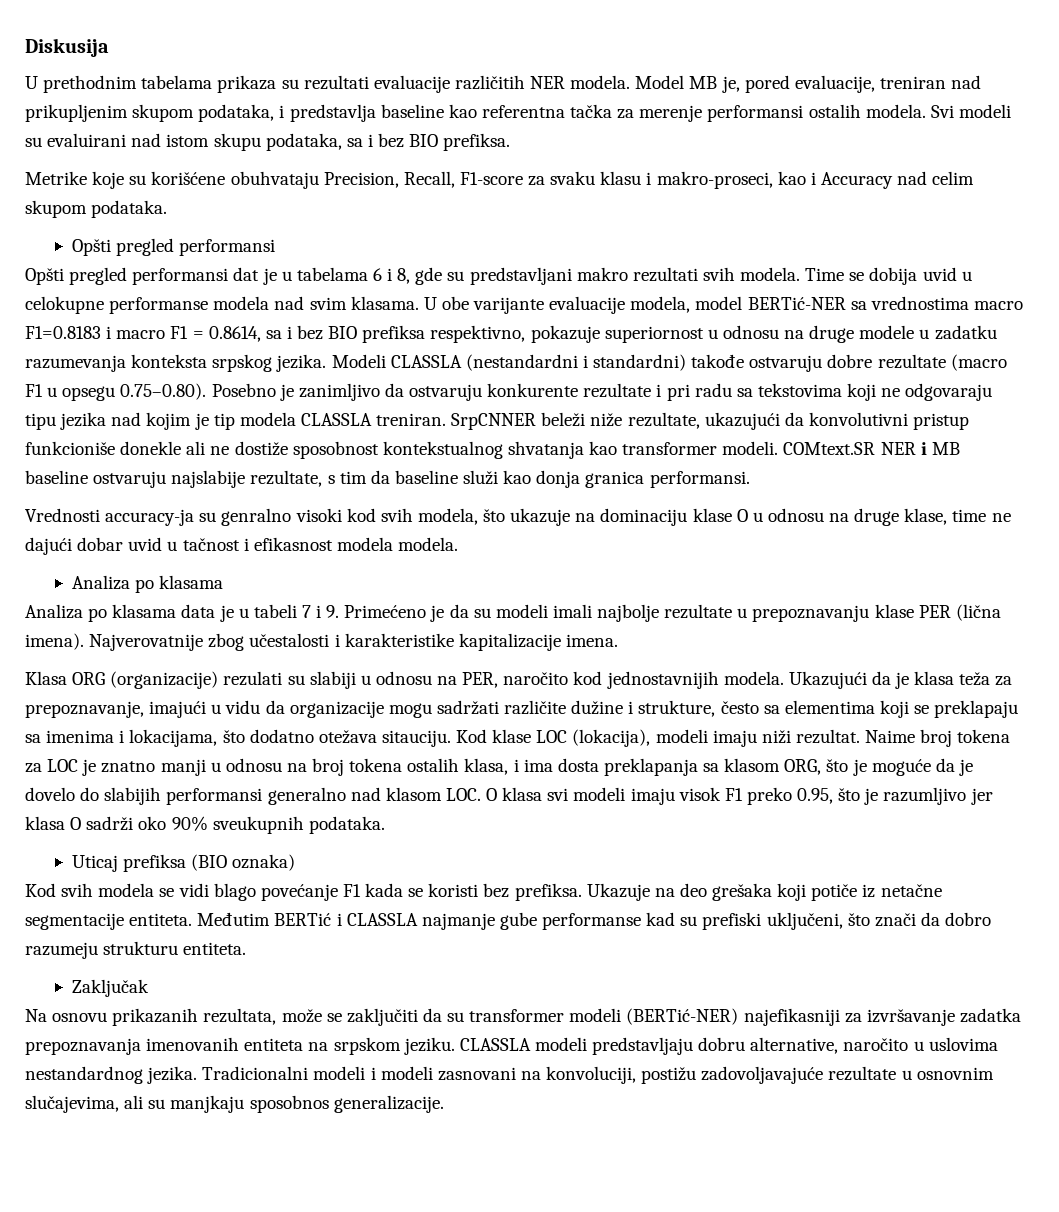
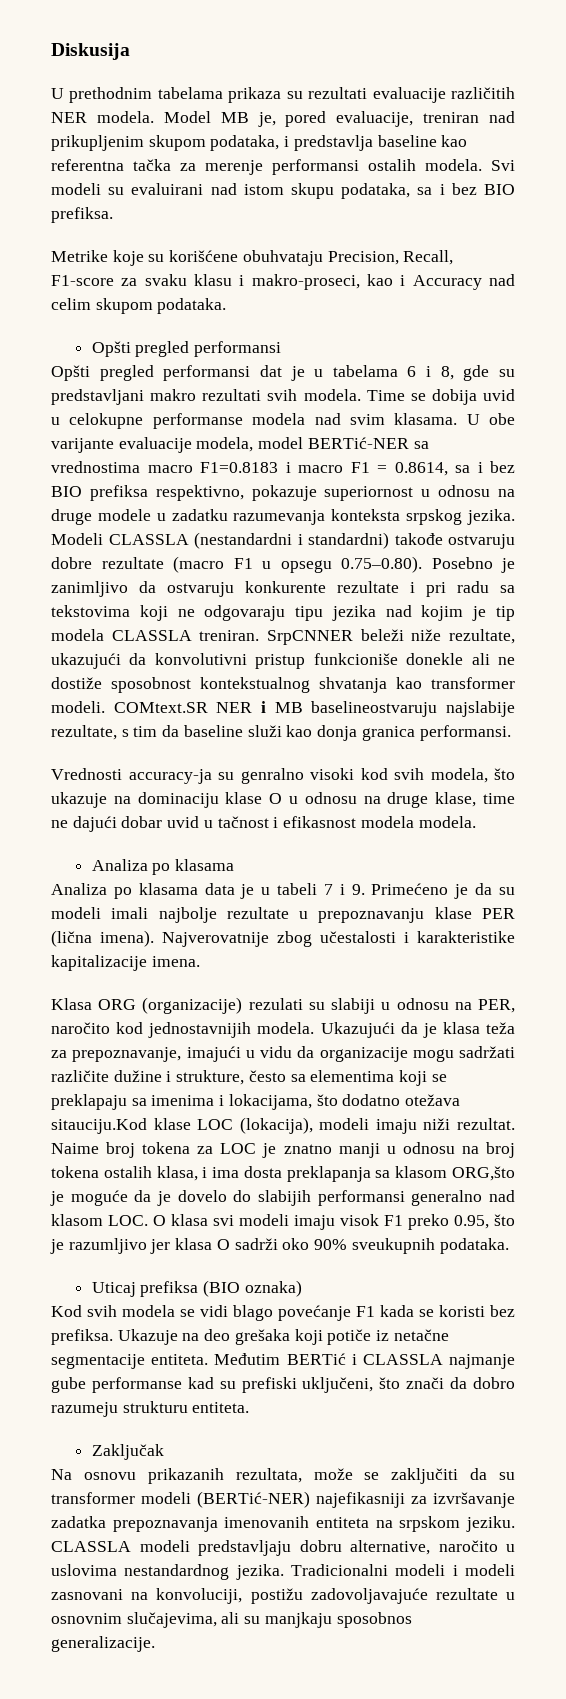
- COMtext.SR NER i MB baseline ostvaruju najslabije rezultate, s tim da baseline služi kao donja granica performansi.
+ COMtext.SR NER i MB baselineostvaruju najslabije rezultate, s tim da baseline služi kao donja granica performansi.
- Ukazujući da je klasa teža za prepoznavanje, imajući u vidu da organizacije mogu sadržati različite dužine i strukture, često sa elementima koji se preklapaju sa imenima i lokacijama, što dodatno otežava sitauciju. Kod klase LOC (lokacija), modeli imaju niži rezultat.
+ Ukazujući da je klasa teža za prepoznavanje, imajući u vidu da organizacije mogu sadržati različite dužine i strukture, često sa elementima koji se preklapaju sa imenima i lokacijama, što dodatno otežava sitauciju.Kod klase LOC (lokacija), modeli imaju niži rezultat.
- Naime broj tokena za LOC je znatno manji u odnosu na broj tokena ostalih klasa, i ima dosta preklapanja sa klasom ORG, što je moguće da je dovelo do slabijih performansi generalno nad klasom LOC. O klasa svi modeli imaju visok F1 preko 0.95, što je razumljivo jer klasa O sadrži oko 90% sveukupnih podataka.
+ Naime broj tokena za LOC je znatno manji u odnosu na broj tokena ostalih klasa, i ima dosta preklapanja sa klasom ORG,što je moguće da je dovelo do slabijih performansi generalno nad klasom LOC. O klasa svi modeli imaju visok F1 preko 0.95, što je razumljivo jer klasa O sadrži oko 90% sveukupnih podataka.

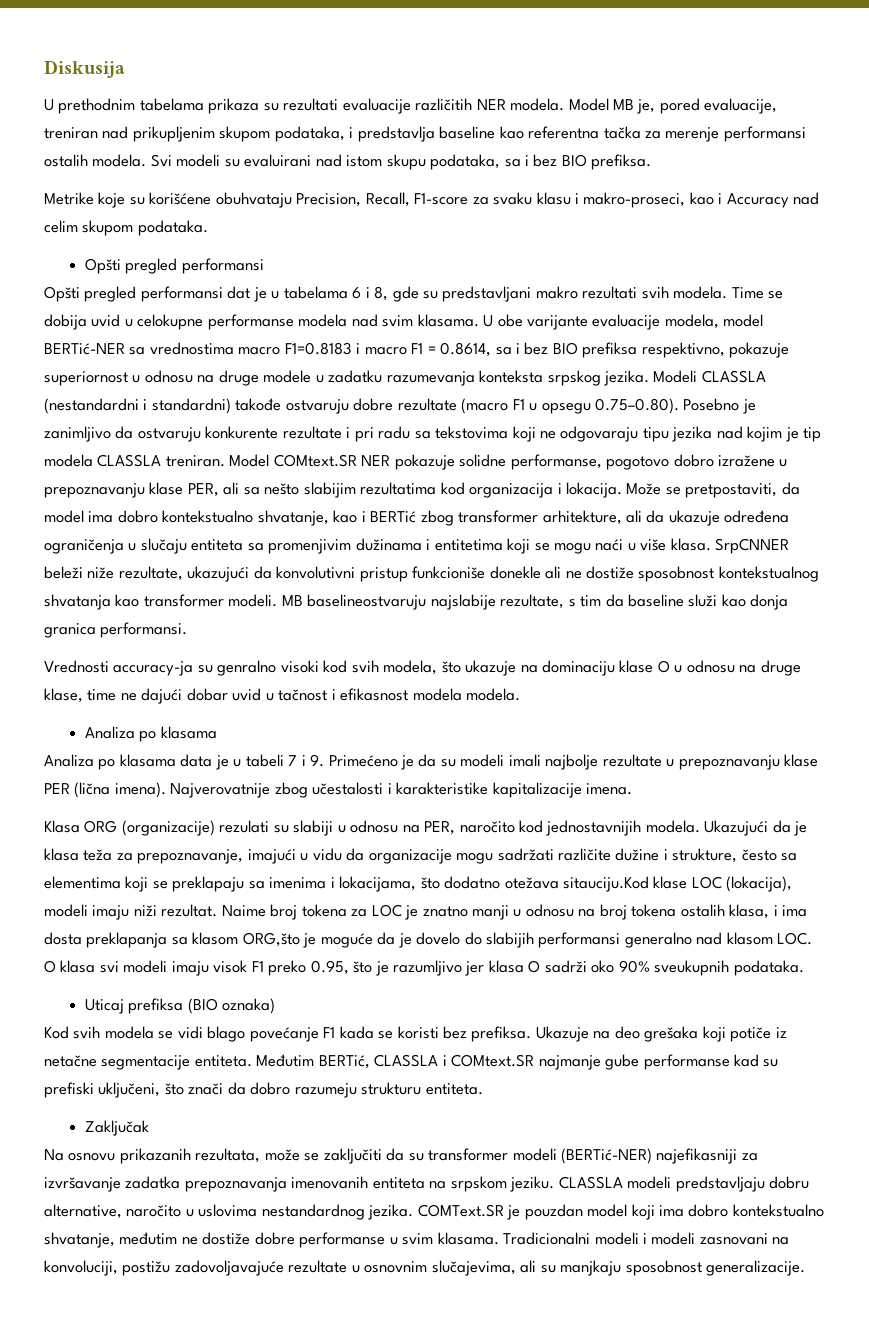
+ Model COMtext.SR NER pokazuje solidne performanse, pogotovo dobro izražene u prepoznavanju klase PER, ali sa nešto slabijim rezultatima kod organizacija i lokacija. Može se pretpostaviti, da model ima dobro kontekstualno shvatanje, kao i BERTić zbog transformer arhitekture, ali da ukazuje određena ograničenja u slučaju entiteta sa promenjivim dužinama i entitetima koji se mogu naći u više klasa.
- COMtext.SR NER i MB baselineostvaruju najslabije rezultate, s tim da baseline služi kao donja granica performansi.
+ MB baselineostvaruju najslabije rezultate, s tim da baseline služi kao donja granica performansi.
- Međutim BERTić i CLASSLA najmanje gube performanse kad su prefiski uključeni, što znači da dobro razumeju strukturu entiteta.
+ Međutim BERTić, CLASSLA i COMtext.SR najmanje gube performanse kad su prefiski uključeni, što znači da dobro razumeju strukturu entiteta.
+ COMText.SR je pouzdan model koji ima dobro kontekstualno shvatanje, međutim ne dostiže dobre performanse u svim klasama.
- Tradicionalni modeli i modeli zasnovani na konvoluciji, postižu zadovoljavajuće rezultate u osnovnim slučajevima, ali su manjkaju sposobnos generalizacije.
+ Tradicionalni modeli i modeli zasnovani na konvoluciji, postižu zadovoljavajuće rezultate u osnovnim slučajevima, ali su manjkaju sposobnost generalizacije.

